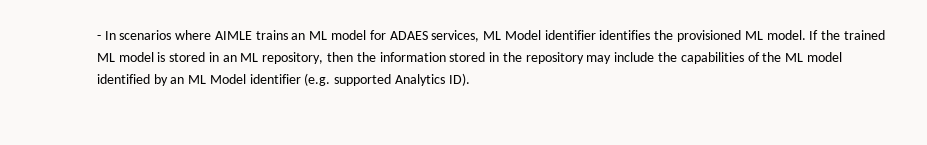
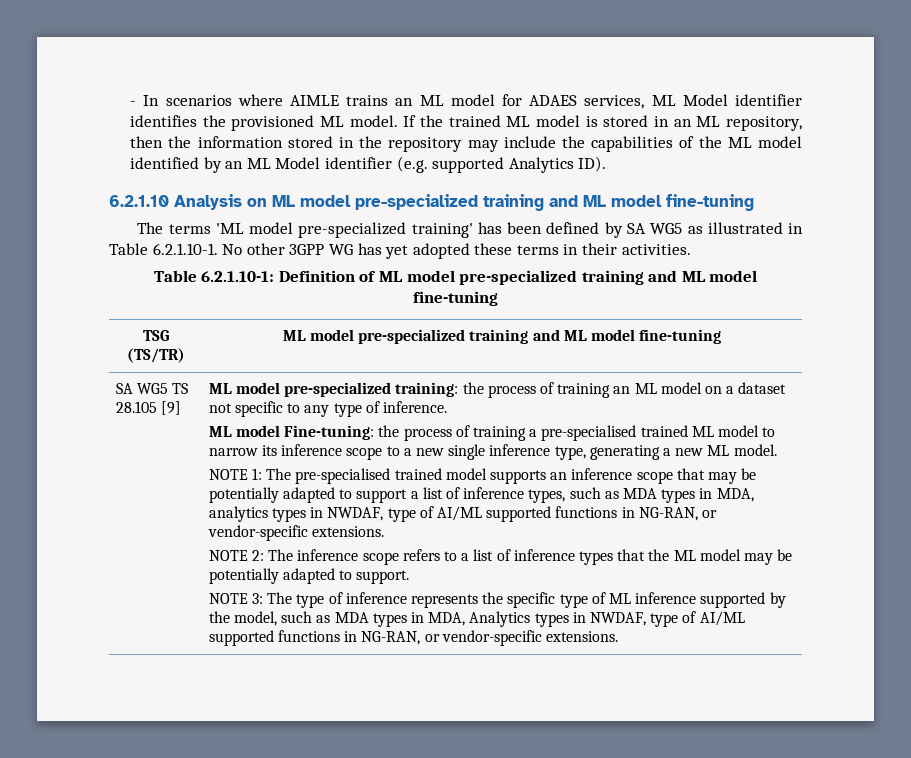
+ 6.2.1.10 Analysis on ML model pre-specialized training and ML model fine-tuning
+ The terms 'ML model pre-specialized training' has been defined by SA WG5 as illustrated in Table 6.2.1.10-1. No other 3GPP WG has yet adopted these terms in their activities.
+ Table 6.2.1.10-1: Definition of ML model pre-specialized training and ML model fine-tuning
+ TSG (TS/TR) | ML model pre-specialized training and ML model fine-tuning
+ SA WG5 TS 28.105 [9] | ML model pre-specialized training: the process of training an ML model on a dataset not specific to any type of inference.
+ ML model Fine-tuning: the process of training a pre-specialised trained ML model to narrow its inference scope to a new single inference type, generating a new ML model.
+ NOTE 1: The pre-specialised trained model supports an inference scope that may be potentially adapted to support a list of inference types, such as MDA types in MDA, analytics types in NWDAF, type of AI/ML supported functions in NG-RAN, or vendor-specific extensions.
+ NOTE 2: The inference scope refers to a list of inference types that the ML model may be potentially adapted to support.
+ NOTE 3: The type of inference represents the specific type of ML inference supported by the model, such as MDA types in MDA, Analytics types in NWDAF, type of AI/ML supported functions in NG-RAN, or vendor-specific extensions.

